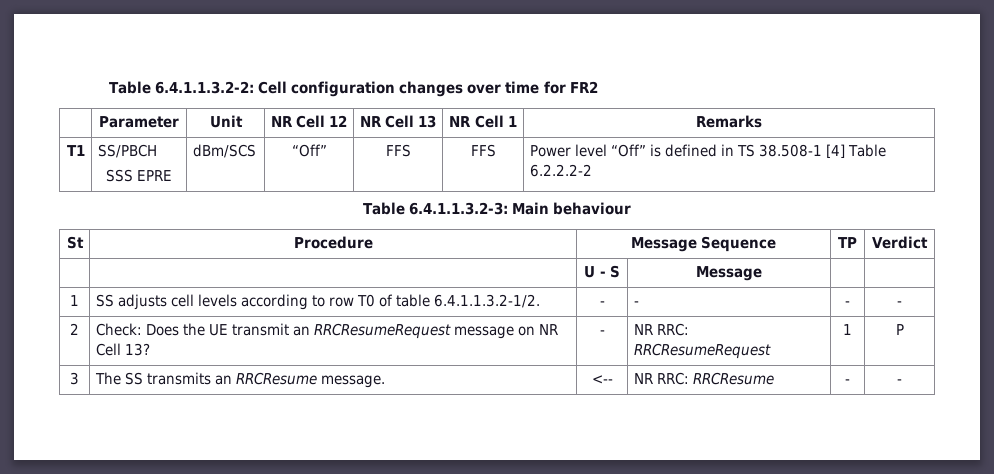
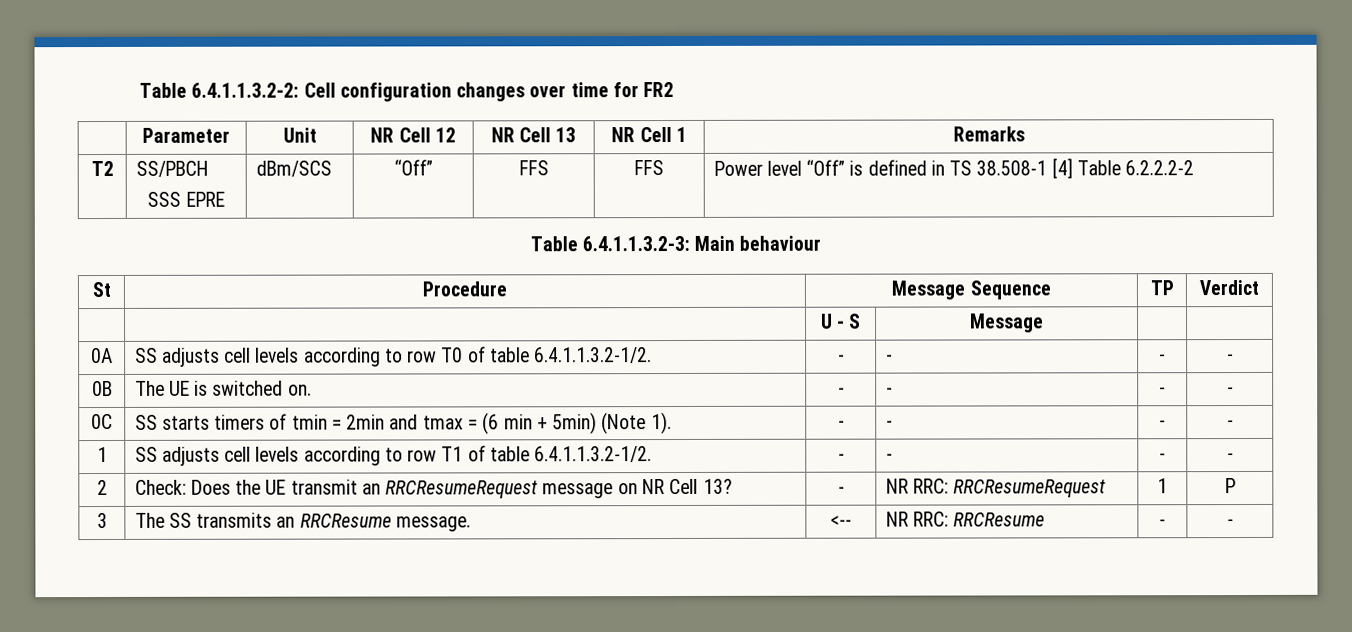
- T1 | SS/PBCH
+ T2 | SS/PBCH
+ 0A | SS adjusts cell levels according to row T0 of table 6.4.1.1.3.2-1/2. | - | - | - | -
+ 0B | The UE is switched on. | - | - | - | -
+ 0C | SS starts timers of tmin = 2min and tmax = (6 min + 5min) (Note 1). | - | - | - | -
- 1 | SS adjusts cell levels according to row T0 of table 6.4.1.1.3.2-1/2. | - | - | - | -
+ 1 | SS adjusts cell levels according to row T1 of table 6.4.1.1.3.2-1/2. | - | - | - | -

